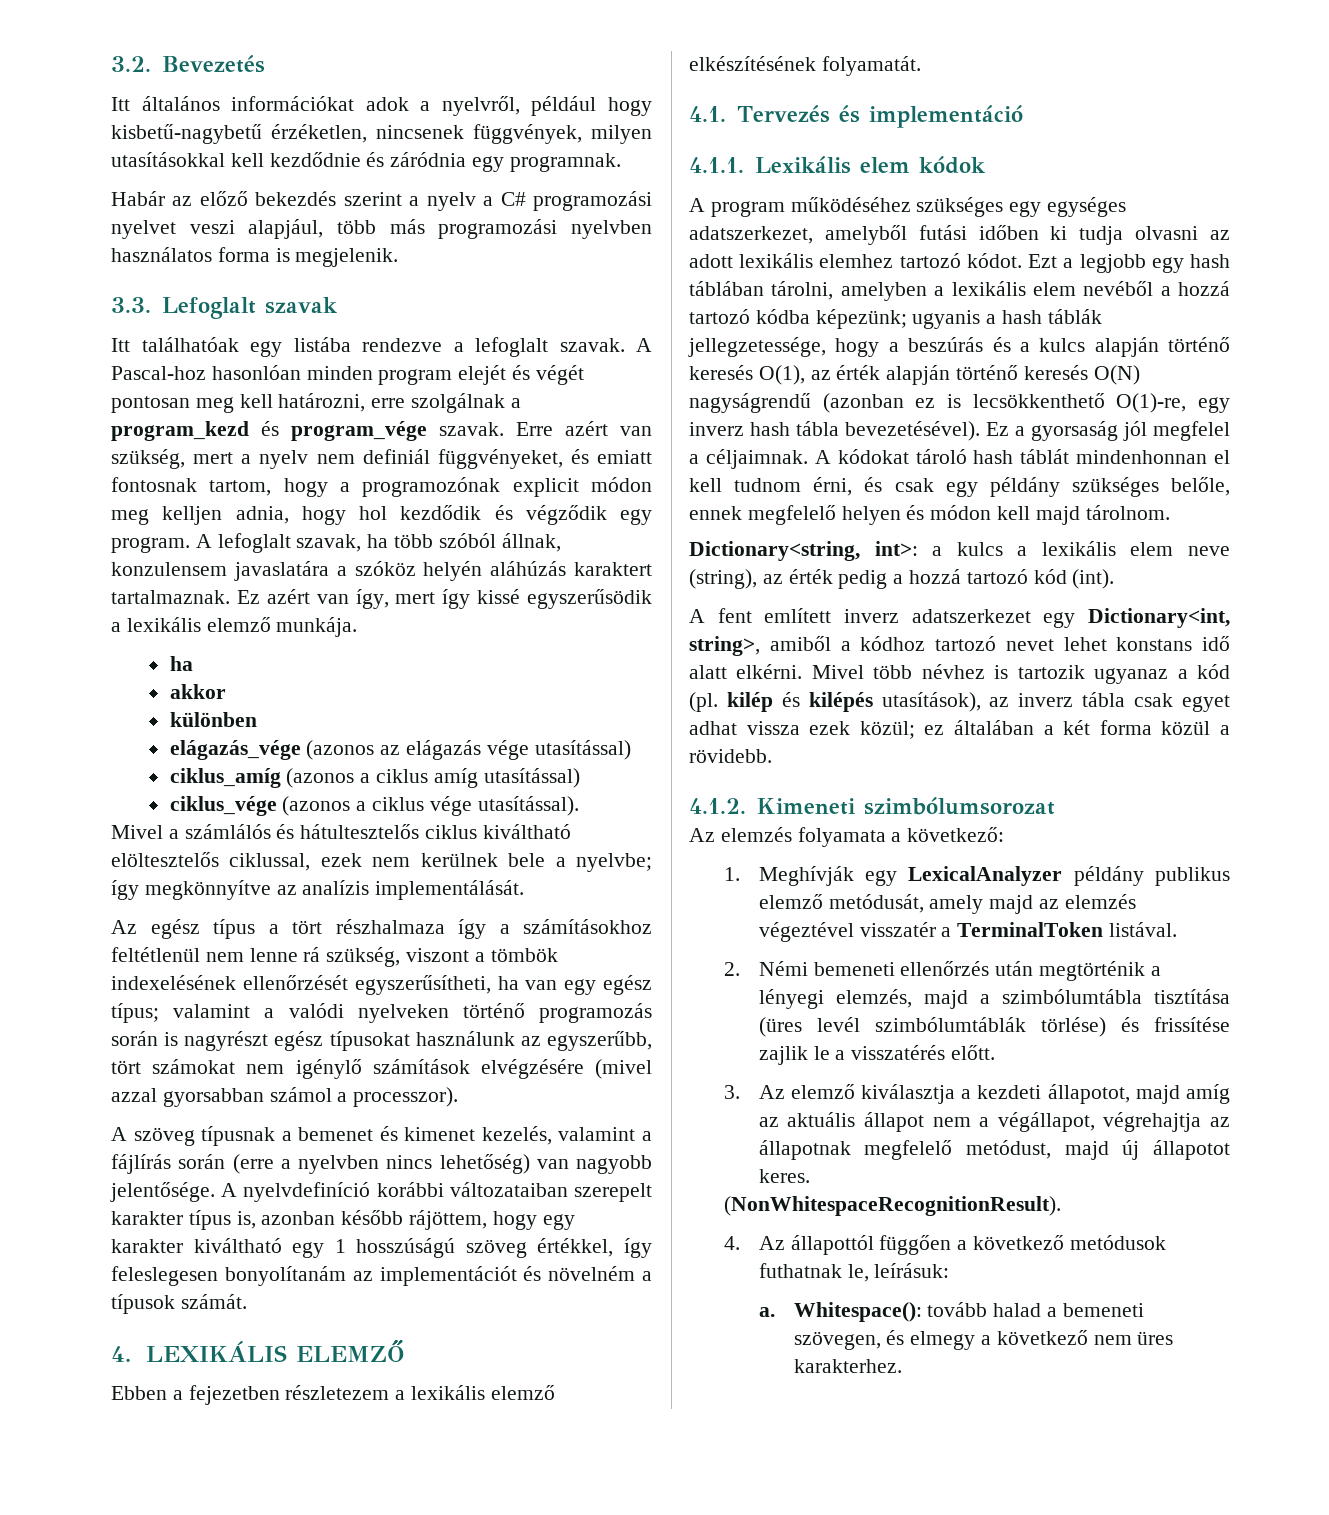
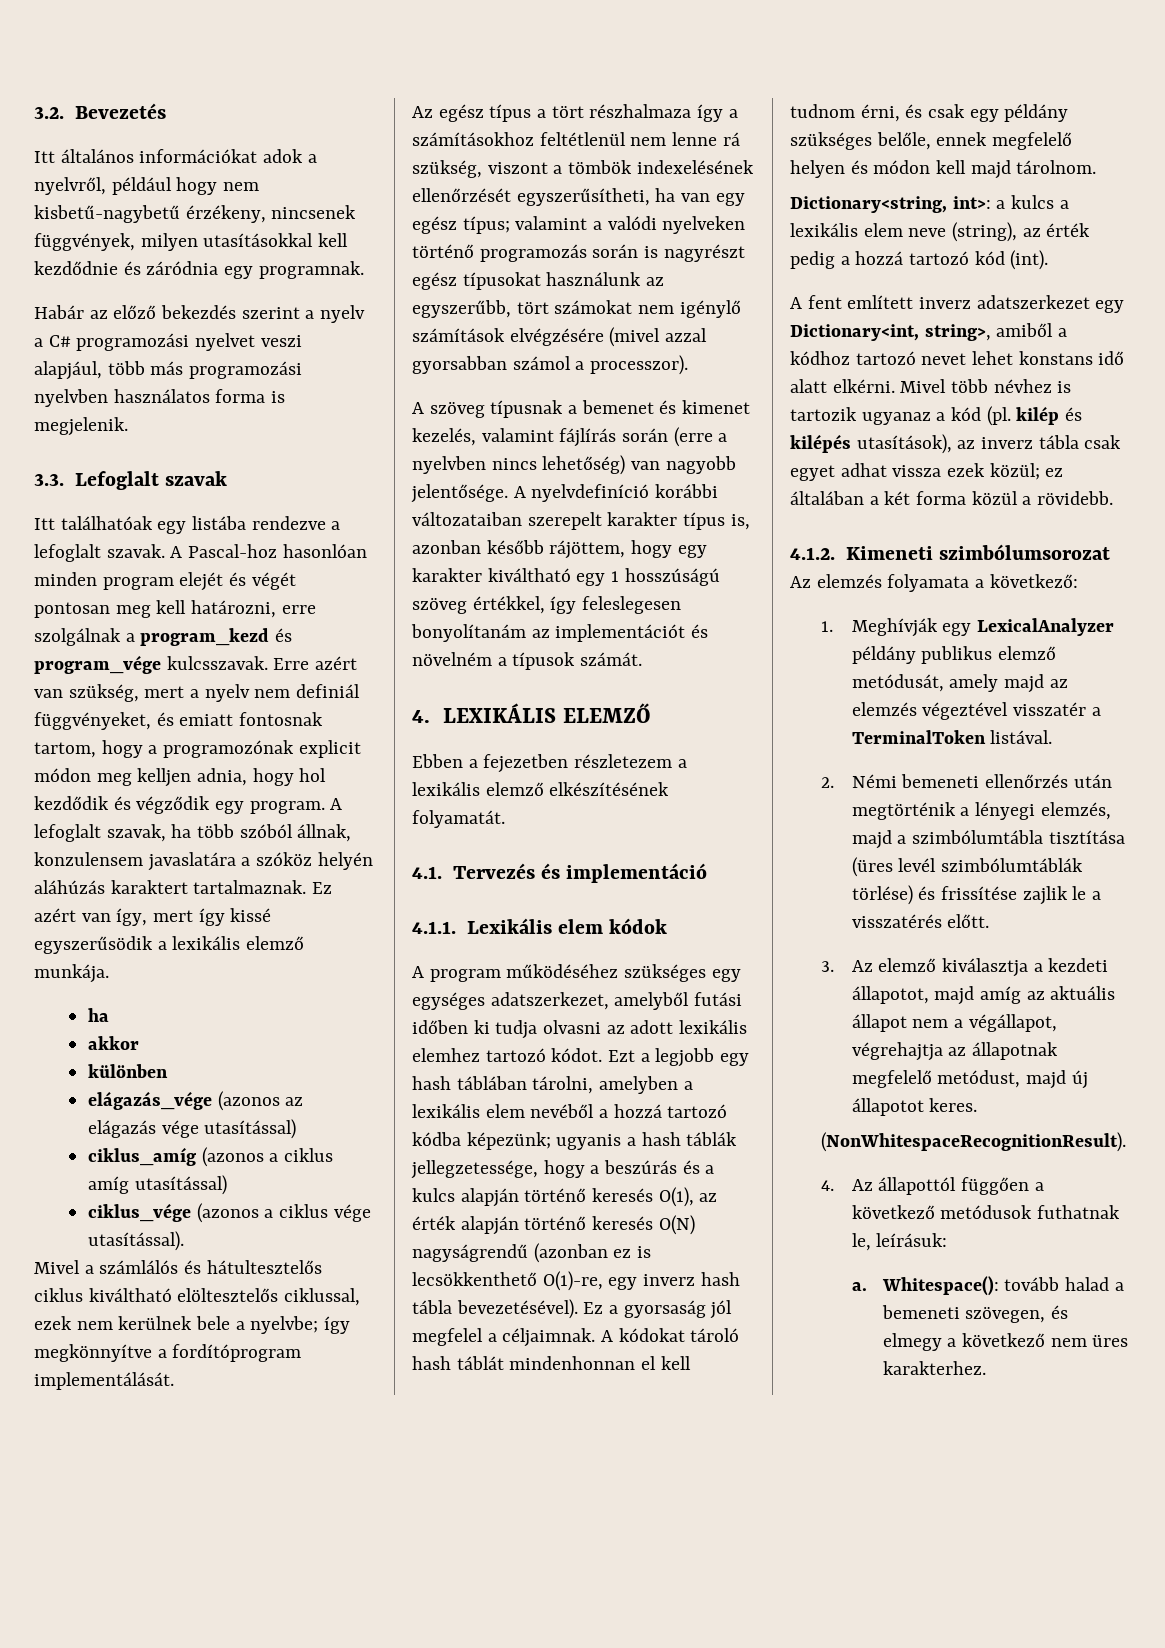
- Itt általános információkat adok a nyelvről, például hogy kisbetű-nagybetű érzéketlen, nincsenek függvények, milyen utasításokkal kell kezdődnie és záródnia egy programnak.
+ Itt általános információkat adok a nyelvről, például hogy nem kisbetű-nagybetű érzékeny, nincsenek függvények, milyen utasításokkal kell kezdődnie és záródnia egy programnak.
- A Pascal-hoz hasonlóan minden program elejét és végét pontosan meg kell határozni, erre szolgálnak a program_kezd és program_vége szavak.
+ A Pascal-hoz hasonlóan minden program elejét és végét pontosan meg kell határozni, erre szolgálnak a program_kezd és program_vége kulcsszavak.
- Mivel a számlálós és hátultesztelős ciklus kiváltható elöltesztelős ciklussal, ezek nem kerülnek bele a nyelvbe; így megkönnyítve az analízis implementálását.
+ Mivel a számlálós és hátultesztelős ciklus kiváltható elöltesztelős ciklussal, ezek nem kerülnek bele a nyelvbe; így megkönnyítve a fordítóprogram implementálását.
- A szöveg típusnak a bemenet és kimenet kezelés, valamint a fájlírás során (erre a nyelvben nincs lehetőség) van nagyobb jelentősége.
+ A szöveg típusnak a bemenet és kimenet kezelés, valamint fájlírás során (erre a nyelvben nincs lehetőség) van nagyobb jelentősége.

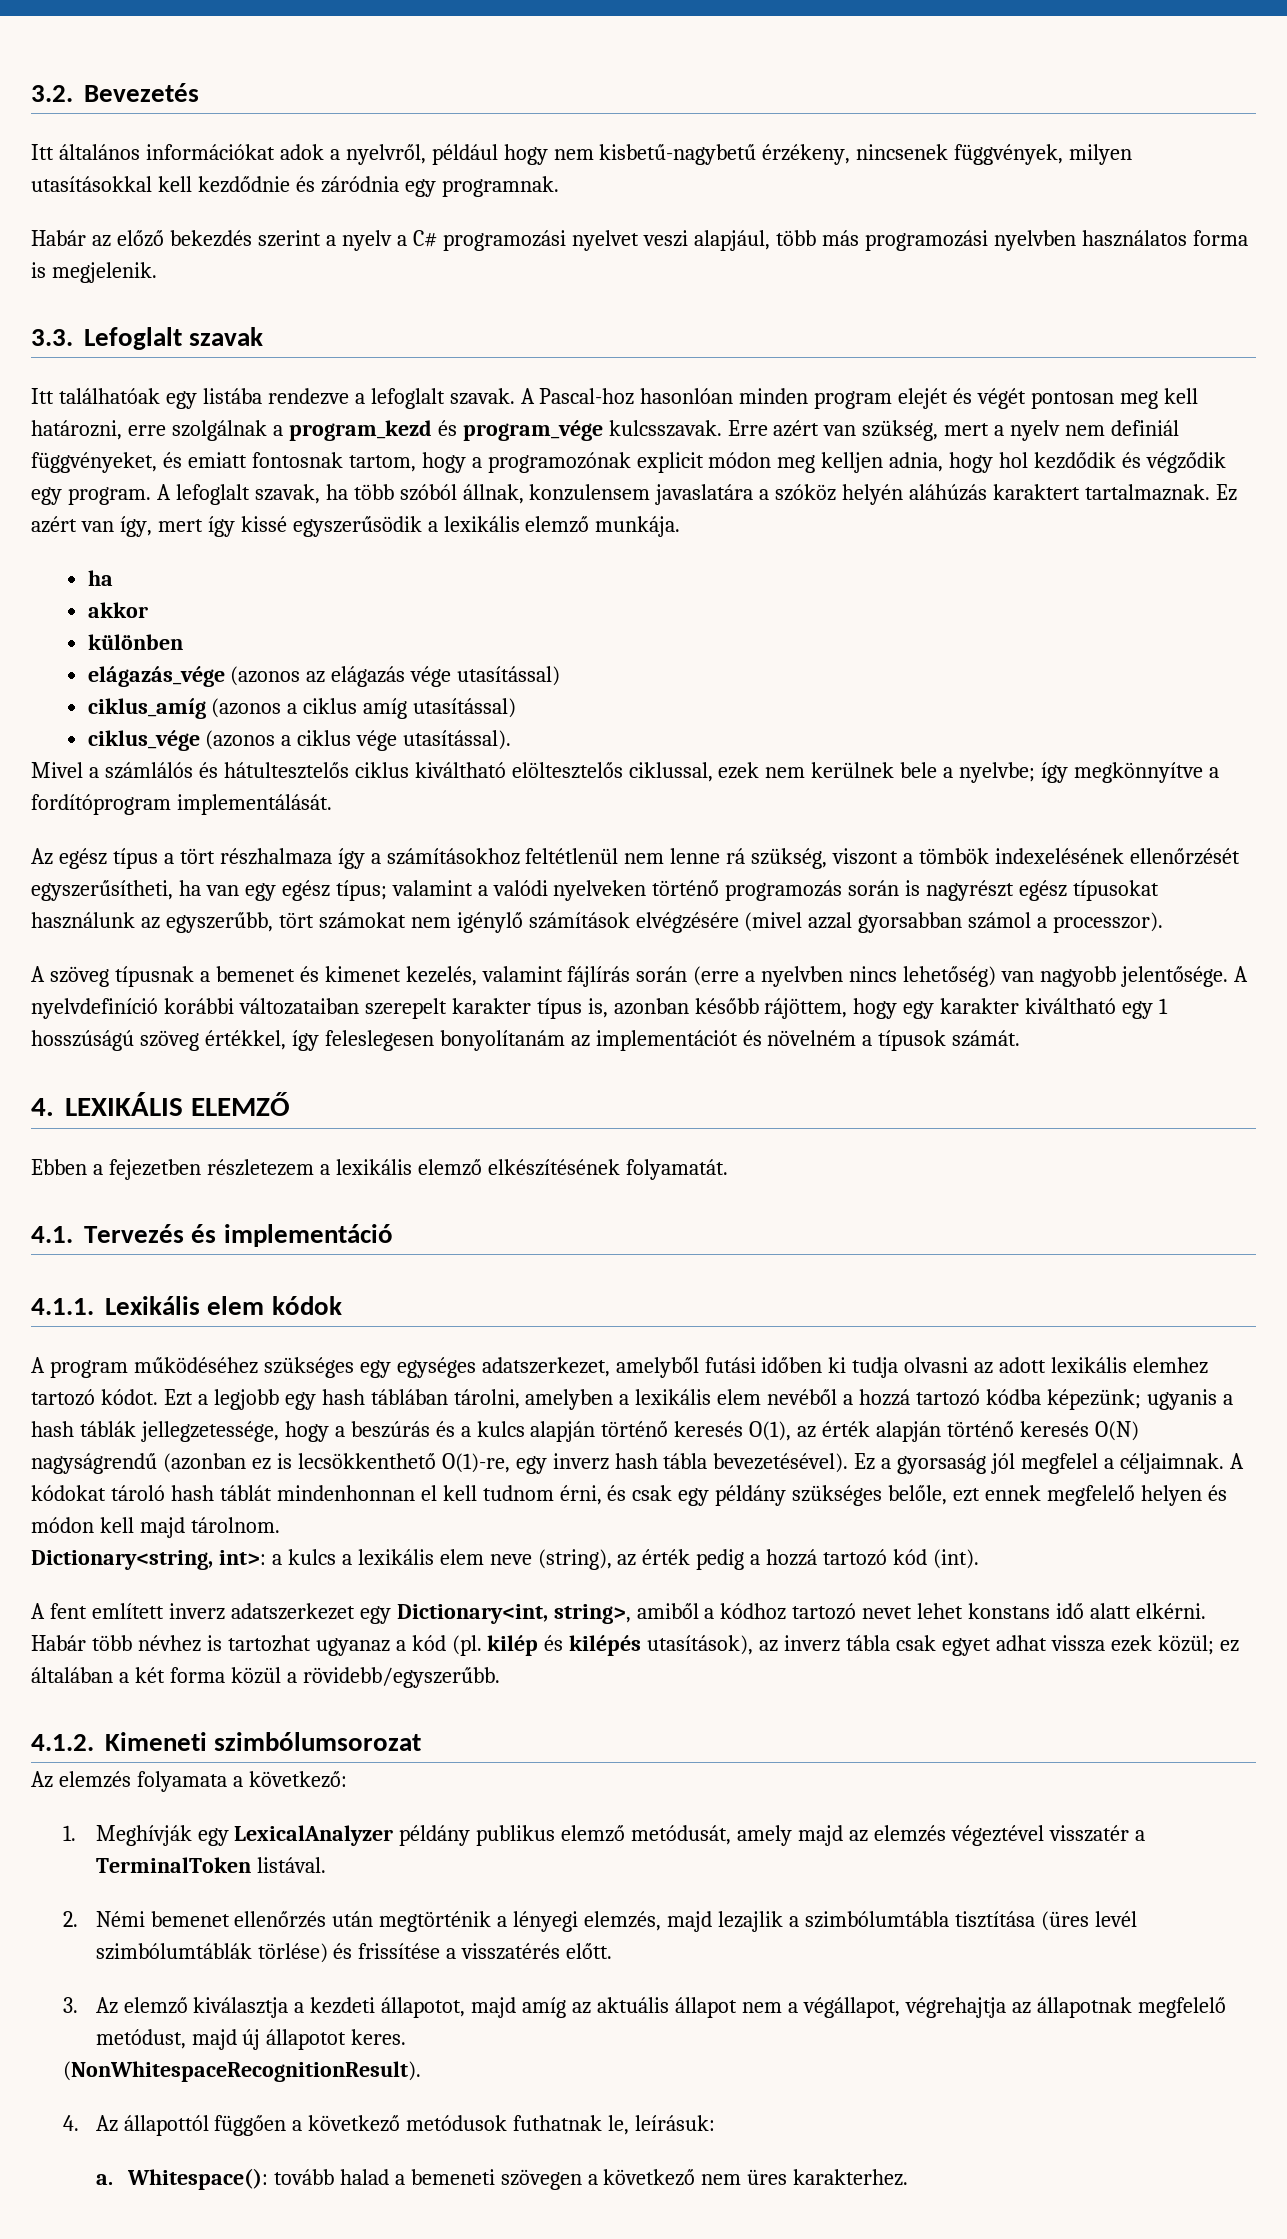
- A kódokat tároló hash táblát mindenhonnan el kell tudnom érni, és csak egy példány szükséges belőle, ennek megfelelő helyen és módon kell majd tárolnom.
+ A kódokat tároló hash táblát mindenhonnan el kell tudnom érni, és csak egy példány szükséges belőle, ezt ennek megfelelő helyen és módon kell majd tárolnom.
- Mivel több névhez is tartozik ugyanaz a kód (pl. kilép és kilépés utasítások), az inverz tábla csak egyet adhat vissza ezek közül; ez általában a két forma közül a rövidebb.
+ Habár több névhez is tartozhat ugyanaz a kód (pl. kilép és kilépés utasítások), az inverz tábla csak egyet adhat vissza ezek közül; ez általában a két forma közül a rövidebb/egyszerűbb.
- 2. Némi bemeneti ellenőrzés után megtörténik a lényegi elemzés, majd a szimbólumtábla tisztítása (üres levél szimbólumtáblák törlése) és frissítése zajlik le a visszatérés előtt.
+ 2. Némi bemenet ellenőrzés után megtörténik a lényegi elemzés, majd lezajlik a szimbólumtábla tisztítása (üres levél szimbólumtáblák törlése) és frissítése a visszatérés előtt.
- Whitespace(): tovább halad a bemeneti szövegen, és elmegy a következő nem üres karakterhez.
+ Whitespace(): tovább halad a bemeneti szövegen a következő nem üres karakterhez.

